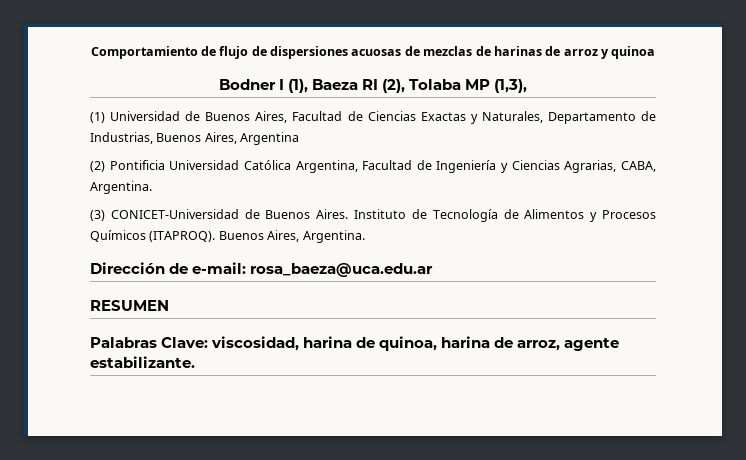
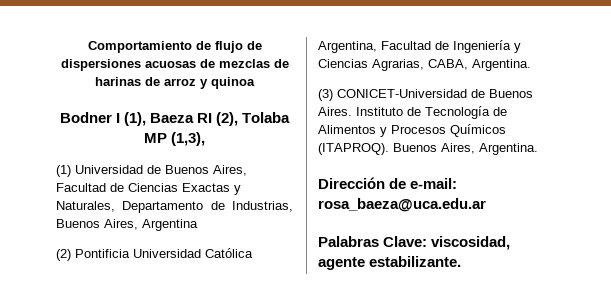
- RESUMEN
- Palabras Clave: viscosidad, harina de quinoa, harina de arroz, agente estabilizante.
+ Palabras Clave: viscosidad, agente estabilizante.

